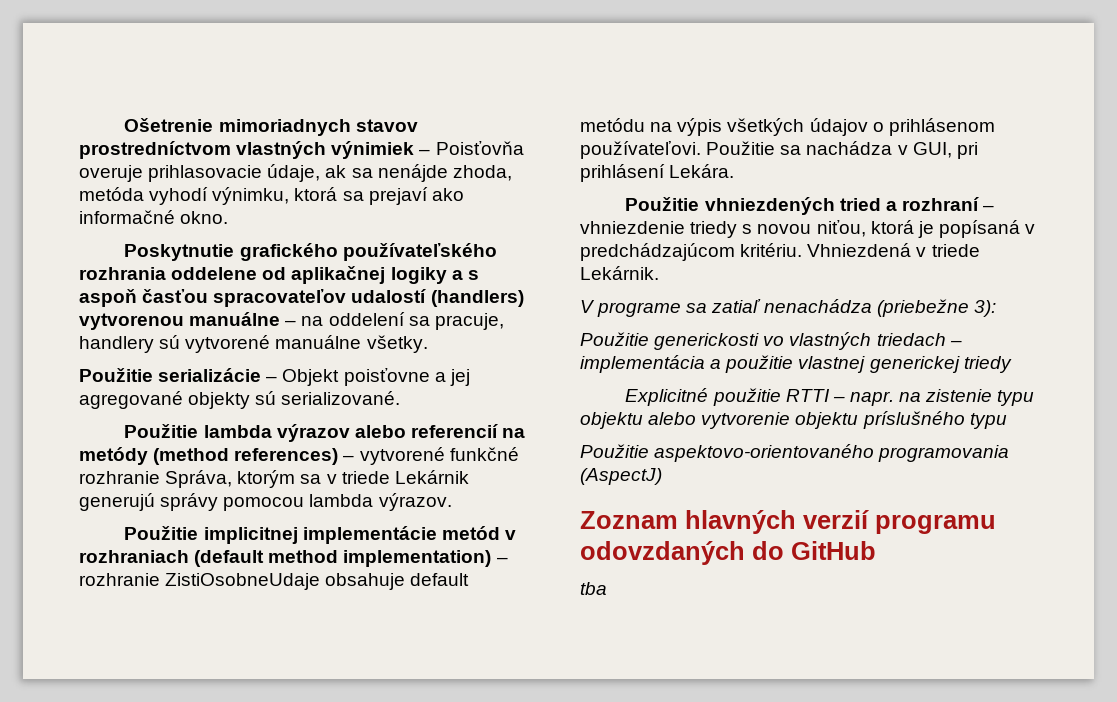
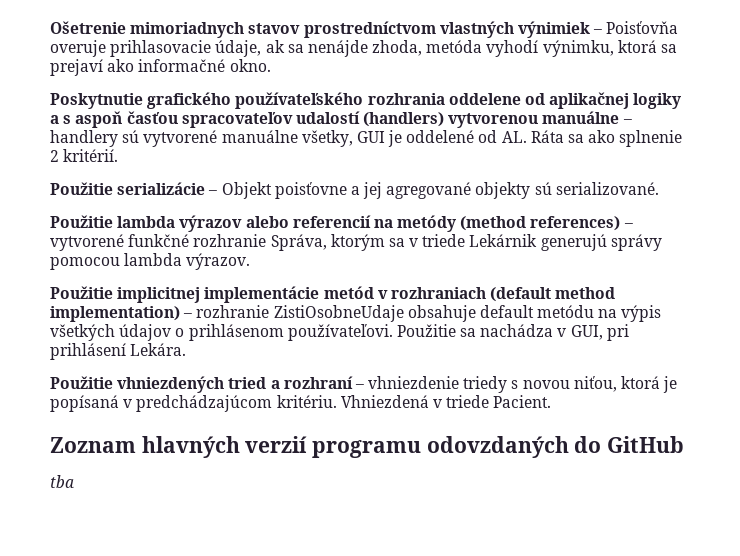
- Poskytnutie grafického používateľského rozhrania oddelene od aplikačnej logiky a s aspoň časťou spracovateľov udalostí (handlers) vytvorenou manuálne – na oddelení sa pracuje, handlery sú vytvorené manuálne všetky.
+ Poskytnutie grafického používateľského rozhrania oddelene od aplikačnej logiky a s aspoň časťou spracovateľov udalostí (handlers) vytvorenou manuálne – handlery sú vytvorené manuálne všetky, GUI je oddelené od AL. Ráta sa ako splnenie 2 kritérií.
- Vhniezdená v triede Lekárnik.
- V programe sa zatiaľ nenachádza (priebežne 3):
- Použitie generickosti vo vlastných triedach – implementácia a použitie vlastnej generickej triedy
- Explicitné použitie RTTI – napr. na zistenie typu objektu alebo vytvorenie objektu príslušného typu
- Použitie aspektovo-orientovaného programovania (AspectJ)
+ Vhniezdená v triede Pacient.

